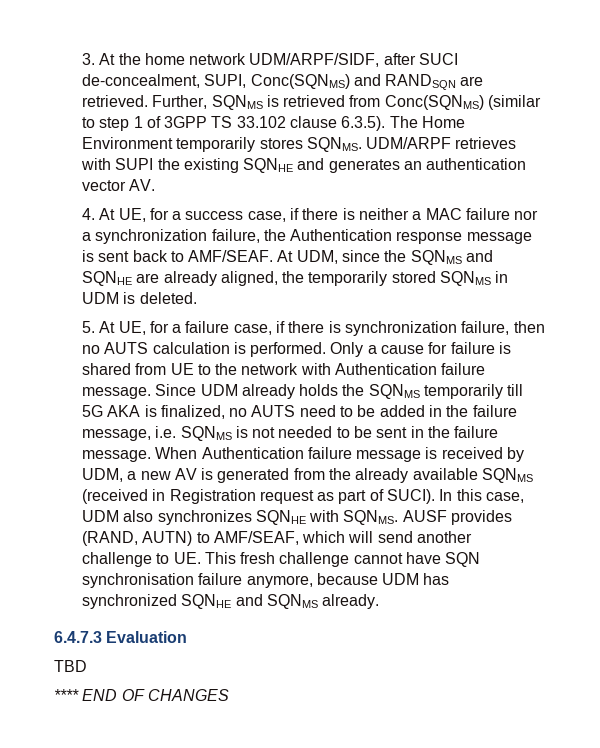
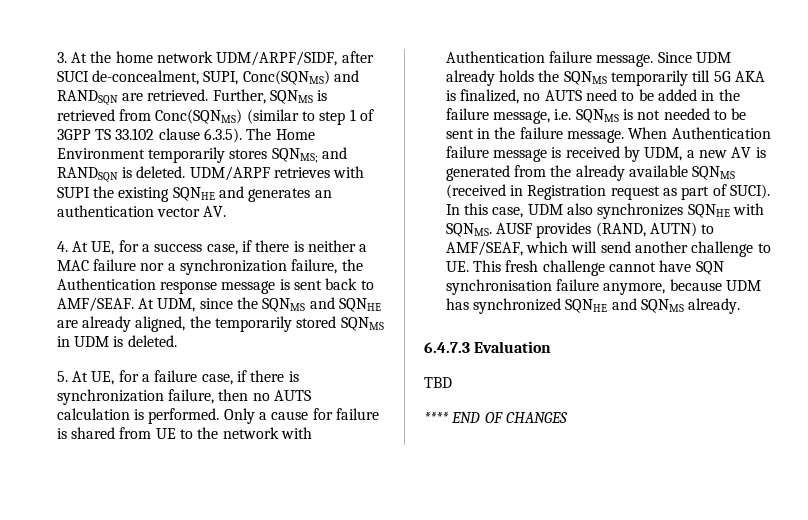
- Further, SQNMS is retrieved from Conc(SQNMS) (similar to step 1 of 3GPP TS 33.102 clause 6.3.5). The Home Environment temporarily stores SQNMS.
+ Further, SQNMS is retrieved from Conc(SQNMS) (similar to step 1 of 3GPP TS 33.102 clause 6.3.5). The Home Environment temporarily stores SQNMS; and RANDSQN is deleted.

